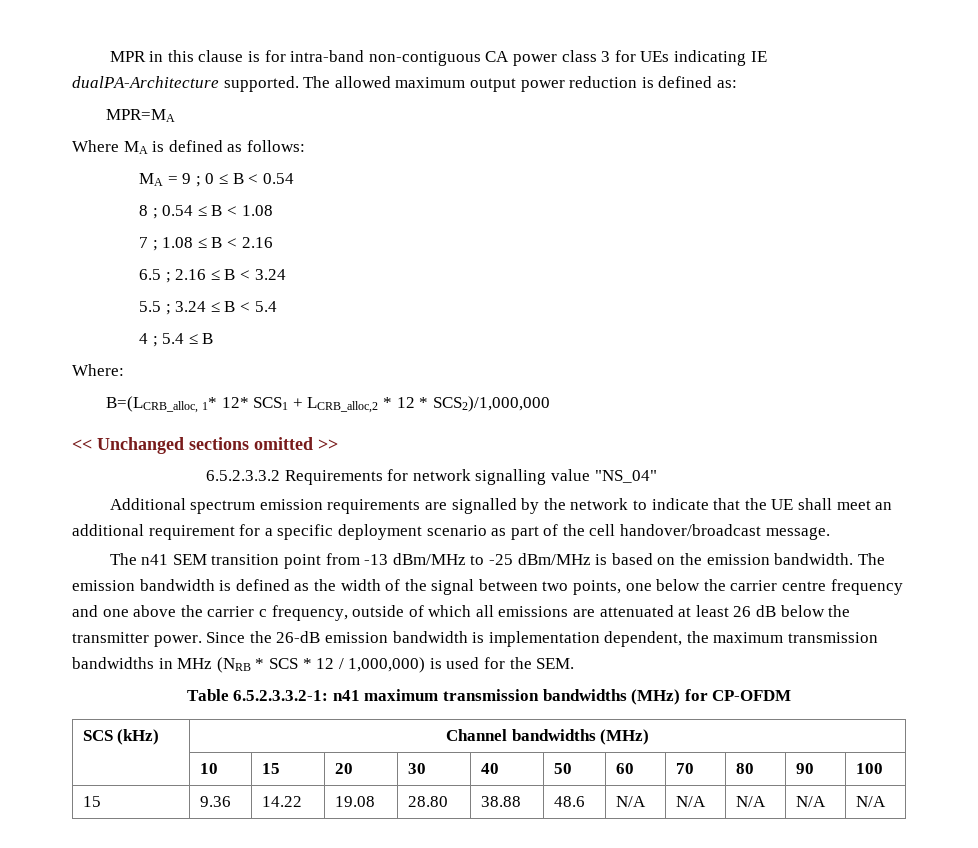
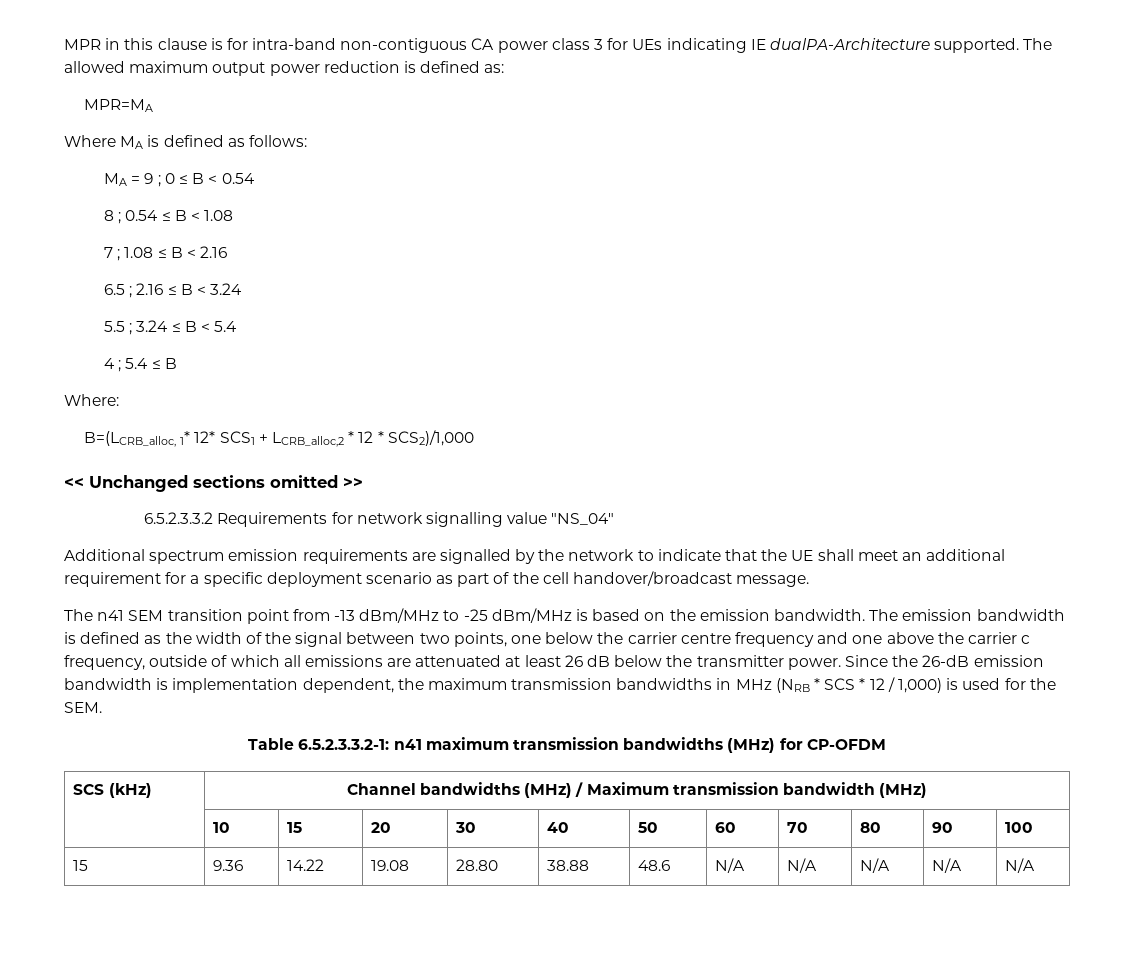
- B=(LCRB_alloc, 1* 12* SCS1 + LCRB_alloc,2 * 12 * SCS2)/1,000,000
+ B=(LCRB_alloc, 1* 12* SCS1 + LCRB_alloc,2 * 12 * SCS2)/1,000
- Since the 26-dB emission bandwidth is implementation dependent, the maximum transmission bandwidths in MHz (NRB * SCS * 12 / 1,000,000) is used for the SEM.
+ Since the 26-dB emission bandwidth is implementation dependent, the maximum transmission bandwidths in MHz (NRB * SCS * 12 / 1,000) is used for the SEM.
- SCS (kHz) | Channel bandwidths (MHz)
+ SCS (kHz) | Channel bandwidths (MHz) / Maximum transmission bandwidth (MHz)

